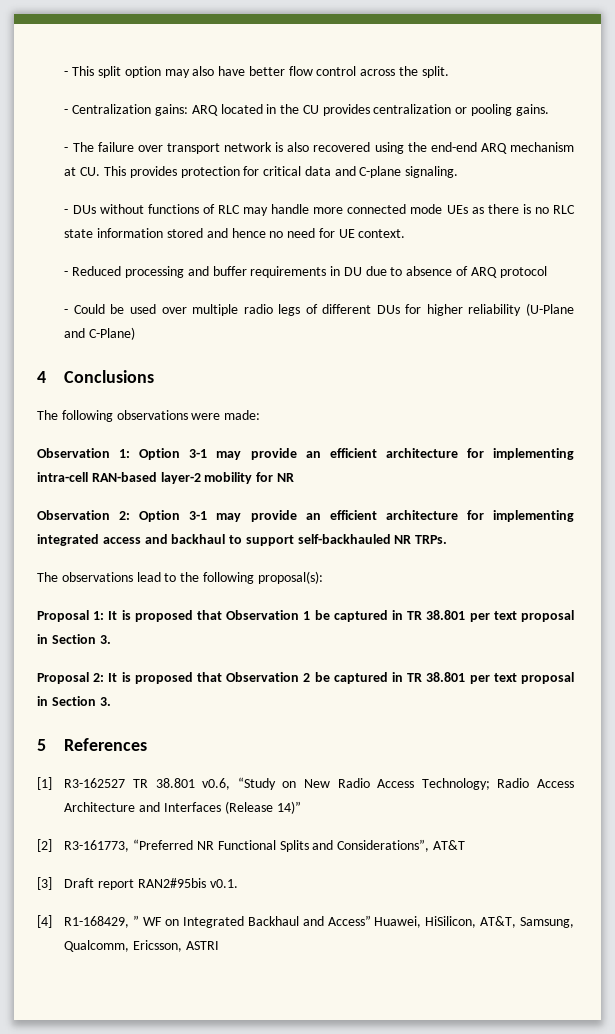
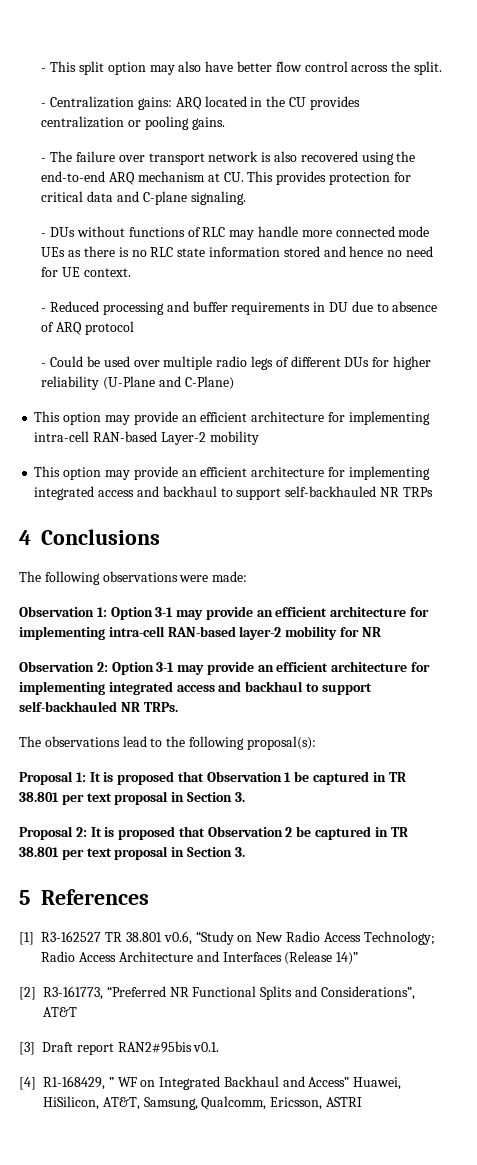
- - The failure over transport network is also recovered using the end-end ARQ mechanism at CU. This provides protection for critical data and C-plane signaling.
+ - The failure over transport network is also recovered using the end-to-end ARQ mechanism at CU. This provides protection for critical data and C-plane signaling.
+ This option may provide an efficient architecture for implementing intra-cell RAN-based Layer-2 mobility
+ This option may provide an efficient architecture for implementing integrated access and backhaul to support self-backhauled NR TRPs

